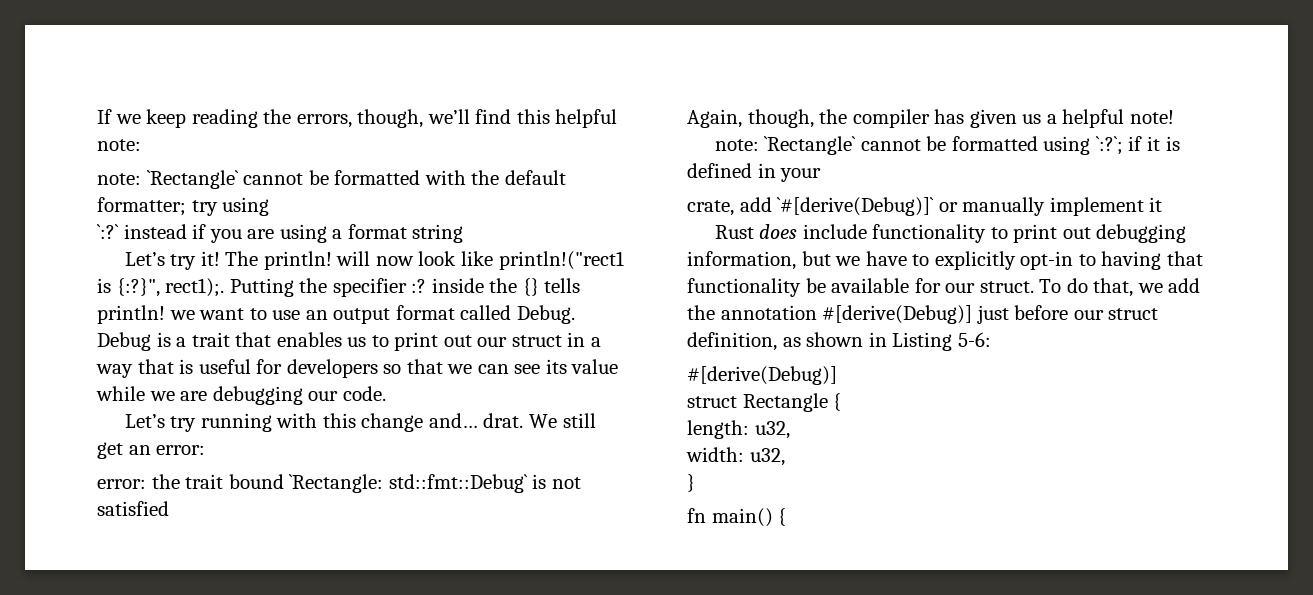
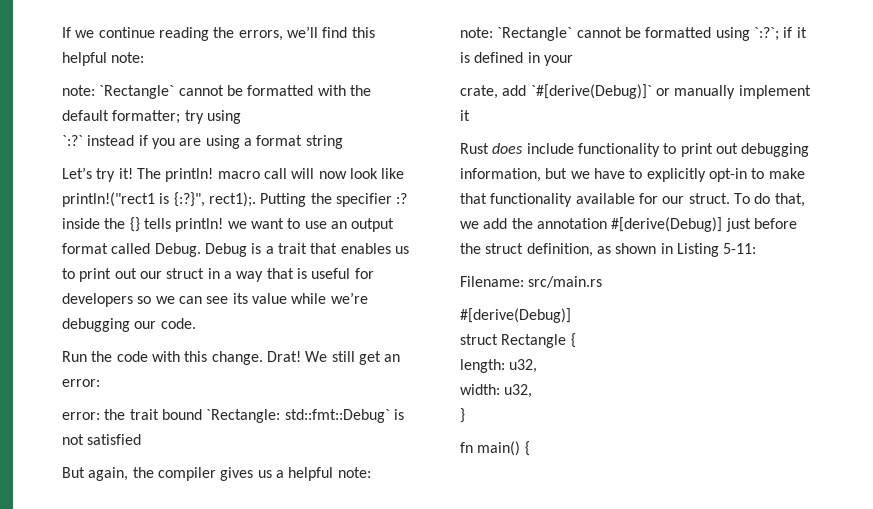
- If we keep reading the errors, though, we’ll find this helpful note:
+ If we continue reading the errors, we’ll find this helpful note:
- The println! will now look like println!("rect1 is {:?}", rect1);.
+ The println! macro call will now look like println!("rect1 is {:?}", rect1);.
- Debug is a trait that enables us to print out our struct in a way that is useful for developers so that we can see its value while we are debugging our code.
+ Debug is a trait that enables us to print out our struct in a way that is useful for developers so we can see its value while we’re debugging our code.
- Let’s try running with this change and… drat.
+ Run the code with this change. Drat!
- Again, though, the compiler has given us a helpful note!
+ But again, the compiler gives us a helpful note:
- Rust does include functionality to print out debugging information, but we have to explicitly opt-in to having that functionality be available for our struct.
+ Rust does include functionality to print out debugging information, but we have to explicitly opt-in to make that functionality available for our struct.
- To do that, we add the annotation #[derive(Debug)] just before our struct definition, as shown in Listing 5-6:
+ To do that, we add the annotation #[derive(Debug)] just before the struct definition, as shown in Listing 5-11:
+ Filename: src/main.rs

